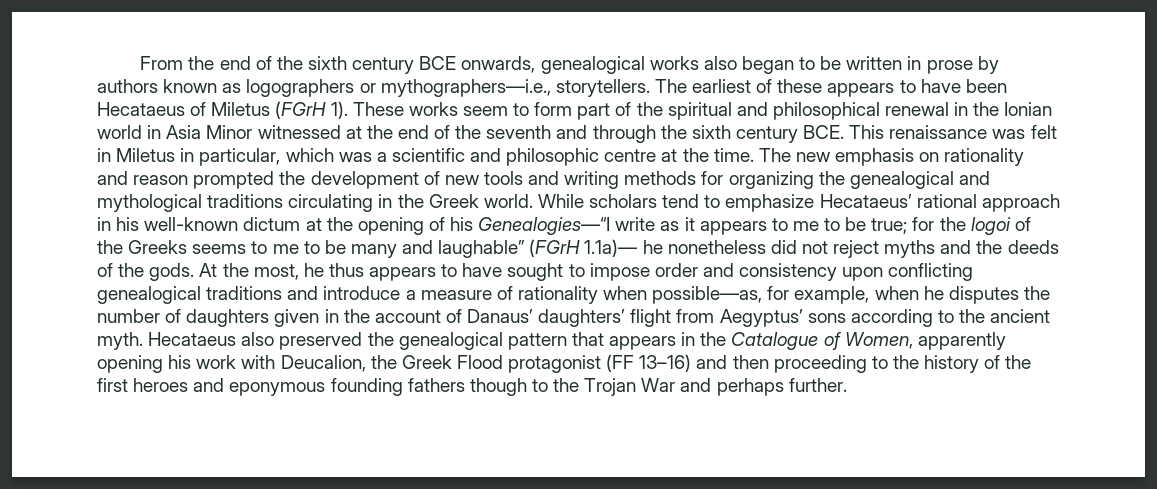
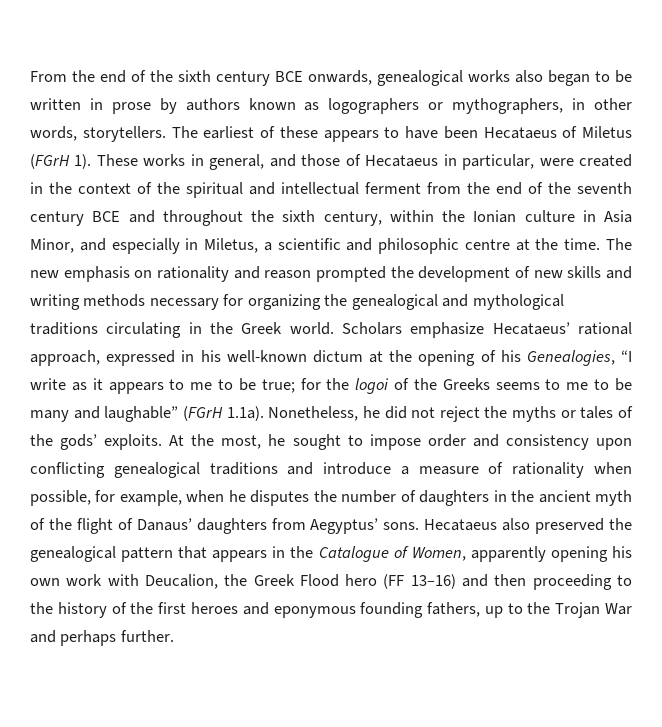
- From the end of the sixth century BCE onwards, genealogical works also began to be written in prose by authors known as logographers or mythographers—i.e., storytellers.
+ From the end of the sixth century BCE onwards, genealogical works also began to be written in prose by authors known as logographers or mythographers, in other words, storytellers.
- These works seem to form part of the spiritual and philosophical renewal in the Ionian world in Asia Minor witnessed at the end of the seventh and through the sixth century BCE. This renaissance was felt in Miletus in particular, which was a scientific and philosophic centre at the time.
+ These works in general, and those of Hecataeus in particular, were created in the context of the spiritual and intellectual ferment from the end of the seventh century BCE and throughout the sixth century, within the Ionian culture in Asia Minor, and especially in Miletus, a scientific and philosophic centre at the time.
- The new emphasis on rationality and reason prompted the development of new tools and writing methods for organizing the genealogical and mythological traditions circulating in the Greek world.
+ The new emphasis on rationality and reason prompted the development of new skills and writing methods necessary for organizing the genealogical and mythological traditions circulating in the Greek world.
- While scholars tend to emphasize Hecataeus’ rational approach in his well-known dictum at the opening of his Genealogies—“I write as it appears to me to be true;
+ Scholars emphasize Hecataeus’ rational approach, expressed in his well-known dictum at the opening of his Genealogies, “I write as it appears to me to be true;
- for the logoi of the Greeks seems to me to be many and laughable” (FGrH 1.1a)— he nonetheless did not reject myths and the deeds of the gods. At the most, he thus appears to have sought to impose order and consistency upon conflicting genealogical traditions and introduce a measure of rationality when possible—as, for example, when he disputes the number of daughters given in the account of Danaus’ daughters’ flight from Aegyptus’ sons according to the ancient myth.
+ for the logoi of the Greeks seems to me to be many and laughable” (FGrH 1.1a). Nonetheless, he did not reject the myths or tales of the gods’ exploits. At the most, he sought to impose order and consistency upon conflicting genealogical traditions and introduce a measure of rationality when possible, for example, when he disputes the number of daughters in the ancient myth of the flight of Danaus’ daughters from Aegyptus’ sons.
- Hecataeus also preserved the genealogical pattern that appears in the Catalogue of Women, apparently opening his work with Deucalion, the Greek Flood protagonist (FF 13–16) and then proceeding to the history of the first heroes and eponymous founding fathers though to the Trojan War and perhaps further.
+ Hecataeus also preserved the genealogical pattern that appears in the Catalogue of Women, apparently opening his own work with Deucalion, the Greek Flood hero (FF 13–16) and then proceeding to the history of the first heroes and eponymous founding fathers, up to the Trojan War and perhaps further.

